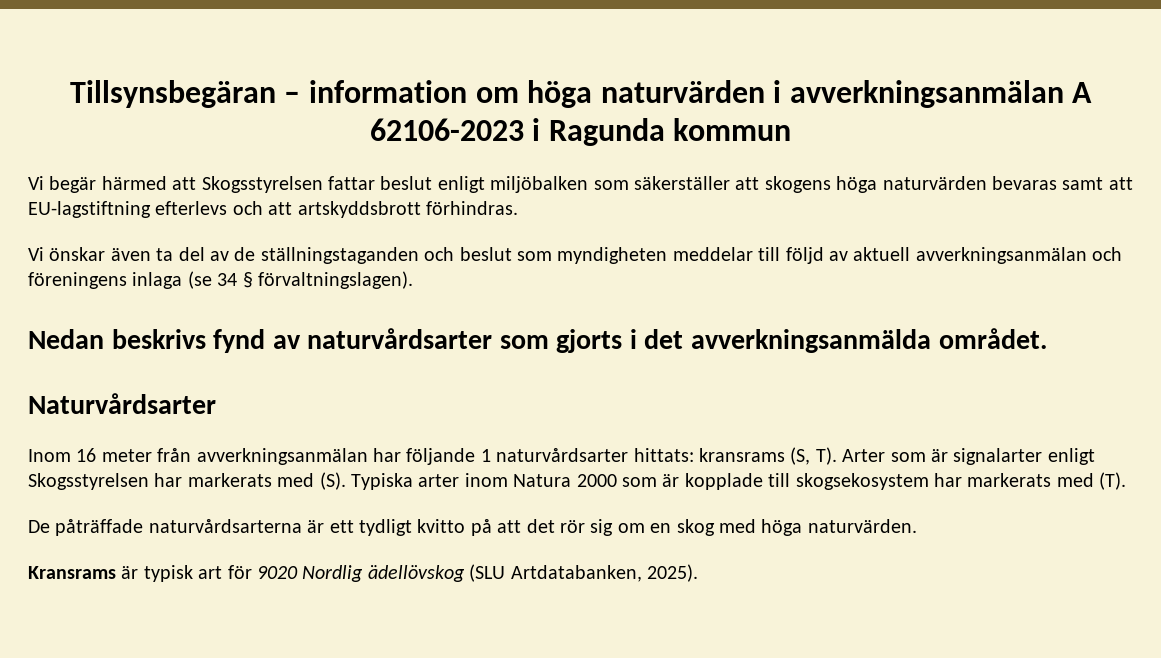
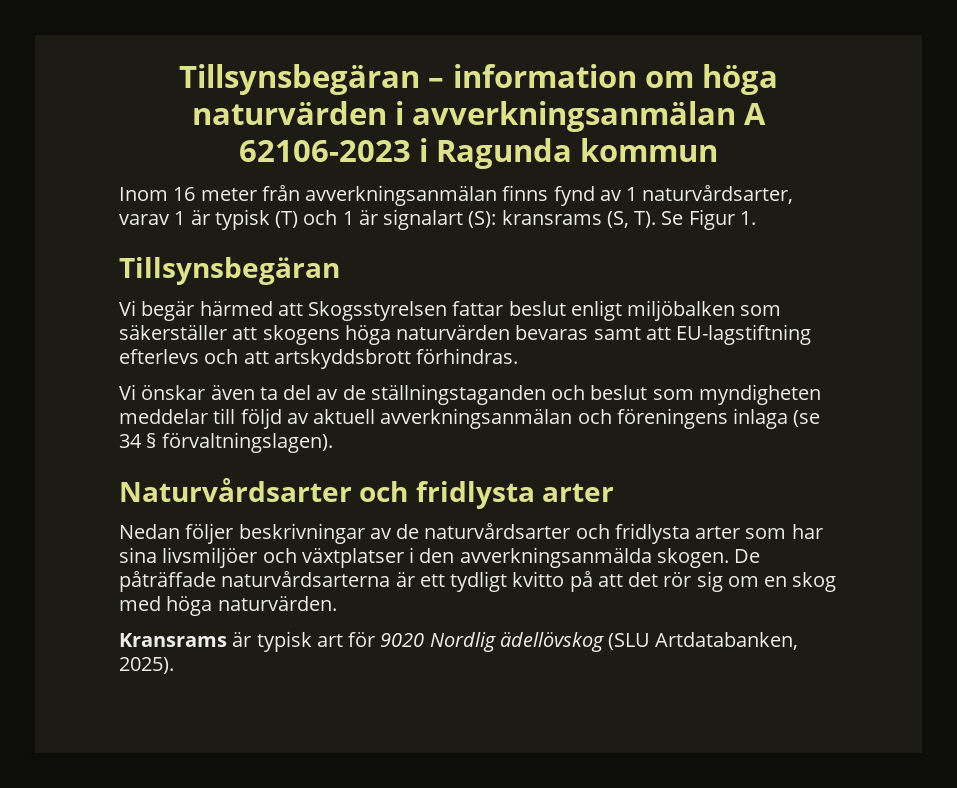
+ Inom 16 meter från avverkningsanmälan finns fynd av 1 naturvårdsarter, varav 1 är typisk (T) och 1 är signalart (S): kransrams (S, T). Se Figur 1.
+ Tillsynsbegäran
- Nedan beskrivs fynd av naturvårdsarter som gjorts i det avverkningsanmälda området.
- Naturvårdsarter
- Inom 16 meter från avverkningsanmälan har följande 1 naturvårdsarter hittats: kransrams (S, T). Arter som är signalarter enligt Skogsstyrelsen har markerats med (S). Typiska arter inom Natura 2000 som är kopplade till skogsekosystem har markerats med (T).
- De påträffade naturvårdsarterna är ett tydligt kvitto på att det rör sig om en skog med höga naturvärden.
+ Naturvårdsarter och fridlysta arter
+ Nedan följer beskrivningar av de naturvårdsarter och fridlysta arter som har sina livsmiljöer och växtplatser i den avverkningsanmälda skogen. De påträffade naturvårdsarterna är ett tydligt kvitto på att det rör sig om en skog med höga naturvärden.

